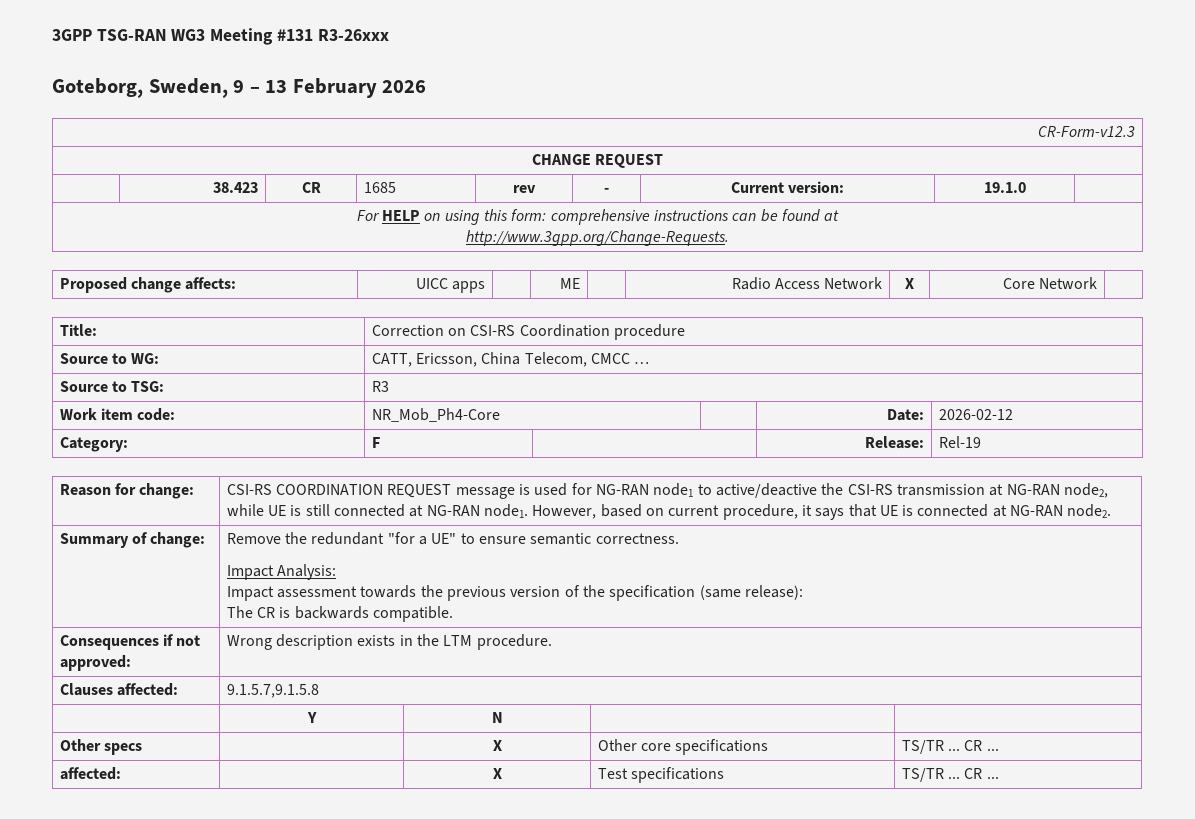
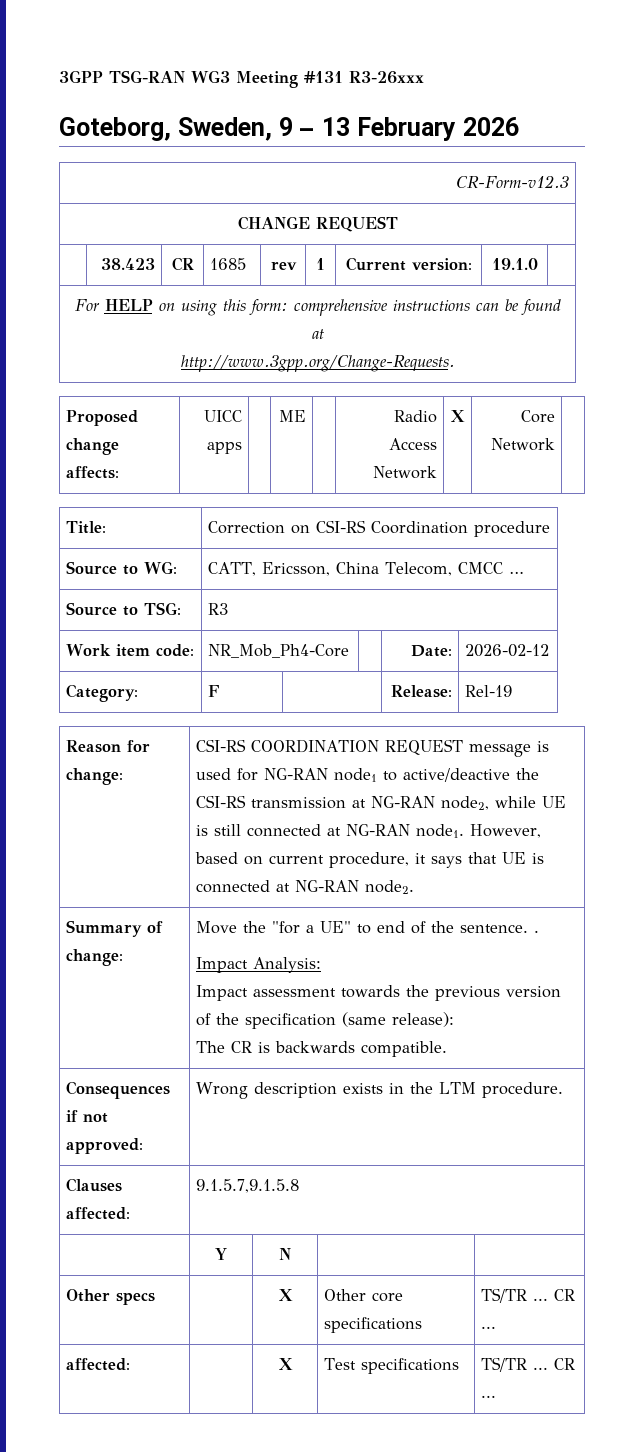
- | 38.423 | CR | 1685 | rev | - | Current version: | 19.1.0 |
+ | 38.423 | CR | 1685 | rev | 1 | Current version: | 19.1.0 |
- Summary of change: | Remove the redundant "for a UE" to ensure semantic correctness.
+ Summary of change: | Move the "for a UE" to end of the sentence. .

